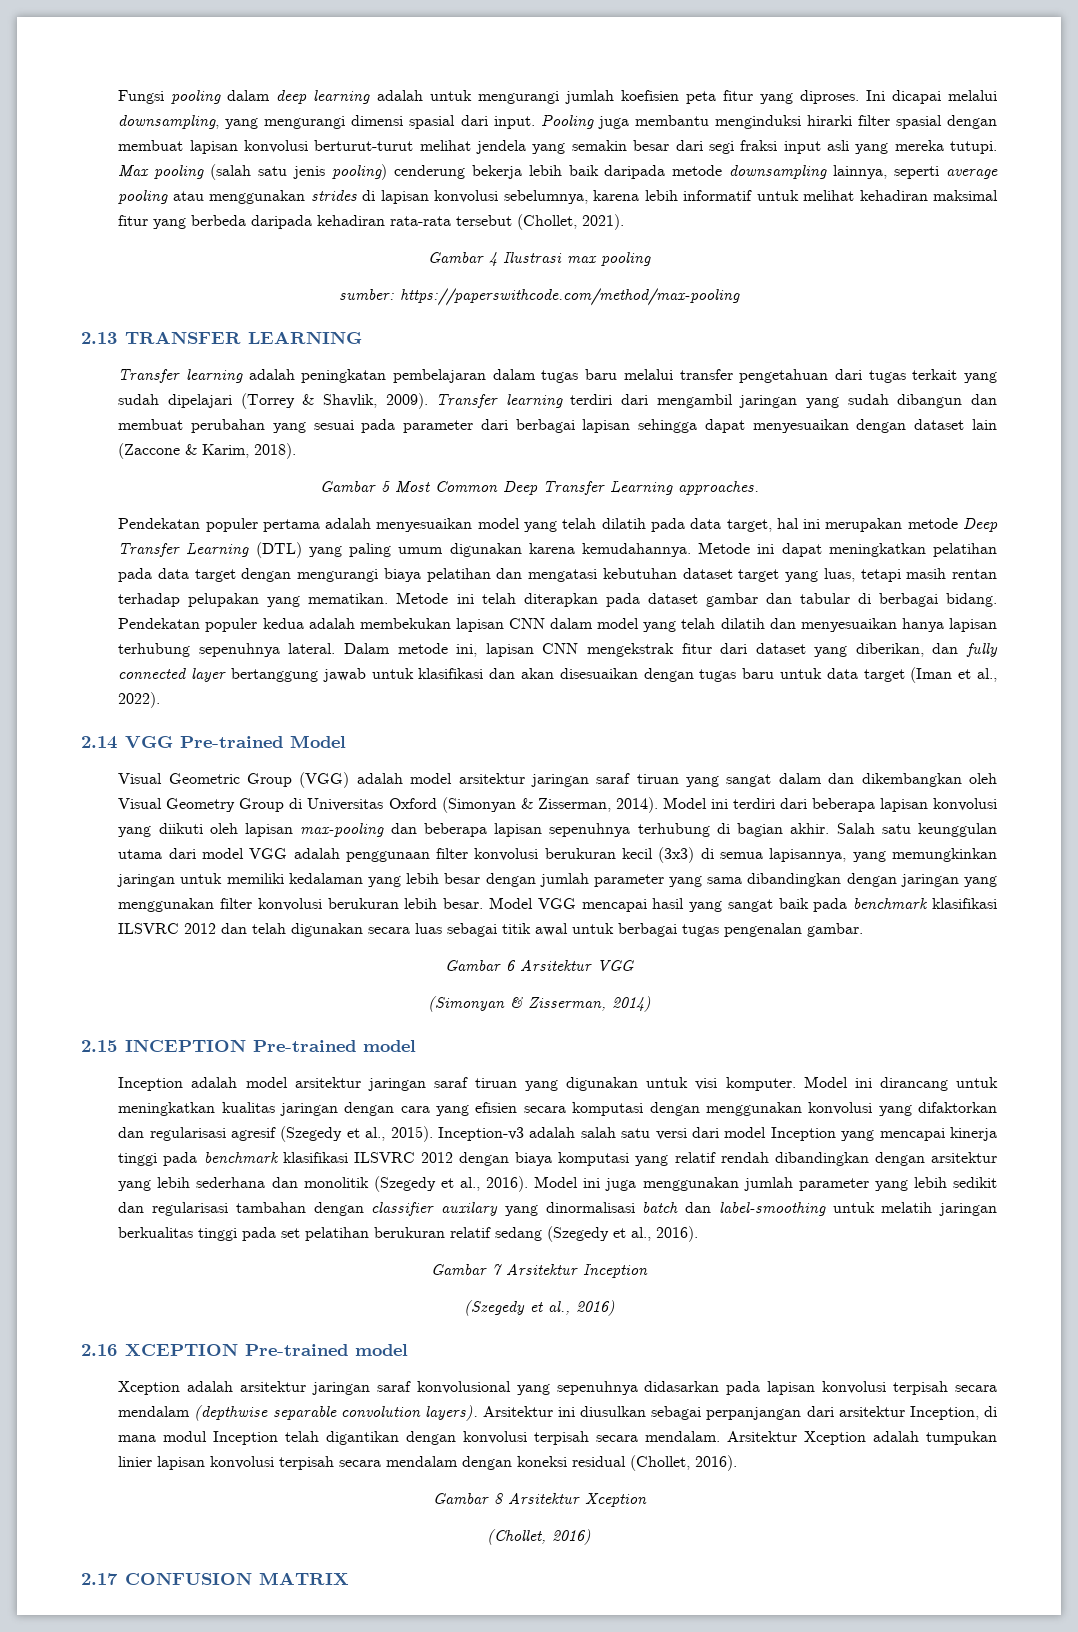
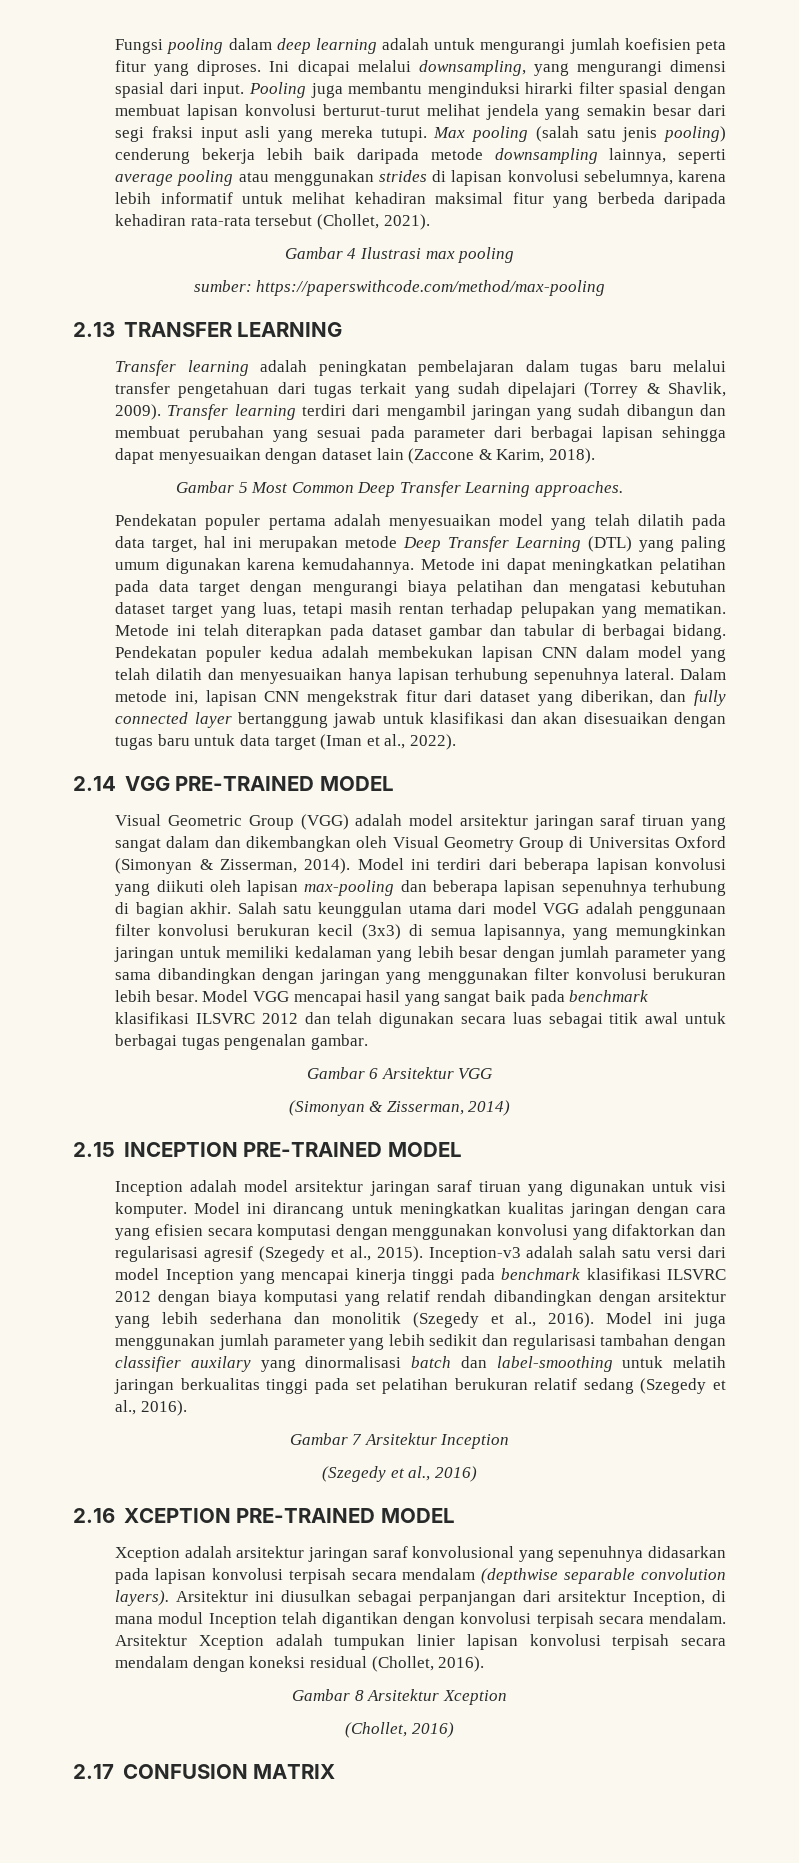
- 2.14 VGG Pre-trained Model
+ 2.14 VGG PRE-TRAINED MODEL
- 2.15 INCEPTION Pre-trained model
+ 2.15 INCEPTION PRE-TRAINED MODEL
- 2.16 XCEPTION Pre-trained model
+ 2.16 XCEPTION PRE-TRAINED MODEL

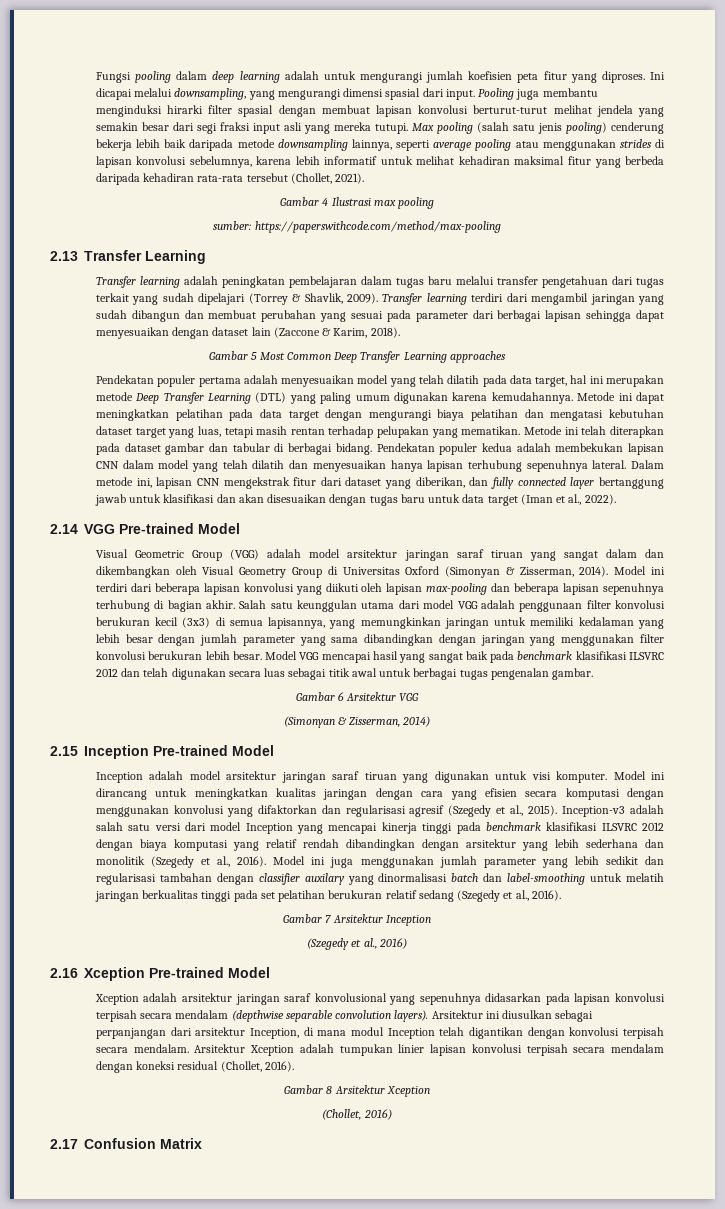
- 2.13 TRANSFER LEARNING
+ 2.13 Transfer Learning
- Gambar 5 Most Common Deep Transfer Learning approaches.
+ Gambar 5 Most Common Deep Transfer Learning approaches
- 2.14 VGG PRE-TRAINED MODEL
+ 2.14 VGG Pre-trained Model
- 2.15 INCEPTION PRE-TRAINED MODEL
+ 2.15 Inception Pre-trained Model
- 2.16 XCEPTION PRE-TRAINED MODEL
+ 2.16 Xception Pre-trained Model
- 2.17 CONFUSION MATRIX
+ 2.17 Confusion Matrix

